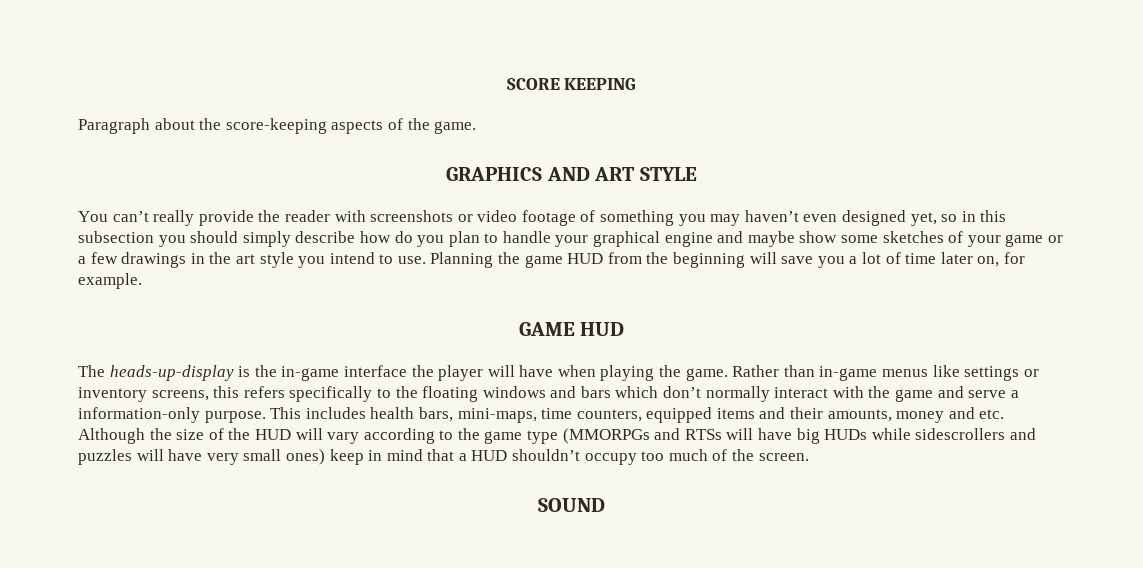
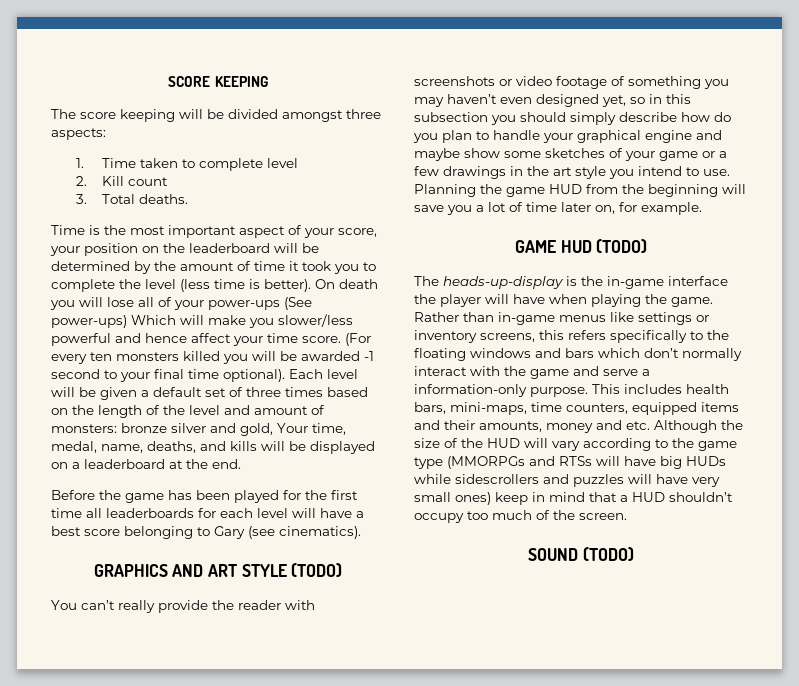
- Paragraph about the score-keeping aspects of the game.
+ The score keeping will be divided amongst three aspects:
+ 1. Time taken to complete level
+ 2. Kill count
+ 3. Total deaths.
+ Time is the most important aspect of your score, your position on the leaderboard will be determined by the amount of time it took you to complete the level (less time is better). On death you will lose all of your power-ups (See power-ups) Which will make you slower/less powerful and hence affect your time score. (For every ten monsters killed you will be awarded -1 second to your final time optional). Each level will be given a default set of three times based on the length of the level and amount of monsters: bronze silver and gold, Your time, medal, name, deaths, and kills will be displayed on a leaderboard at the end.
+ Before the game has been played for the first time all leaderboards for each level will have a best score belonging to Gary (see cinematics).
- GRAPHICS AND ART STYLE
+ GRAPHICS AND ART STYLE (TODO)
- GAME HUD
+ GAME HUD (TODO)
- SOUND
+ SOUND (TODO)

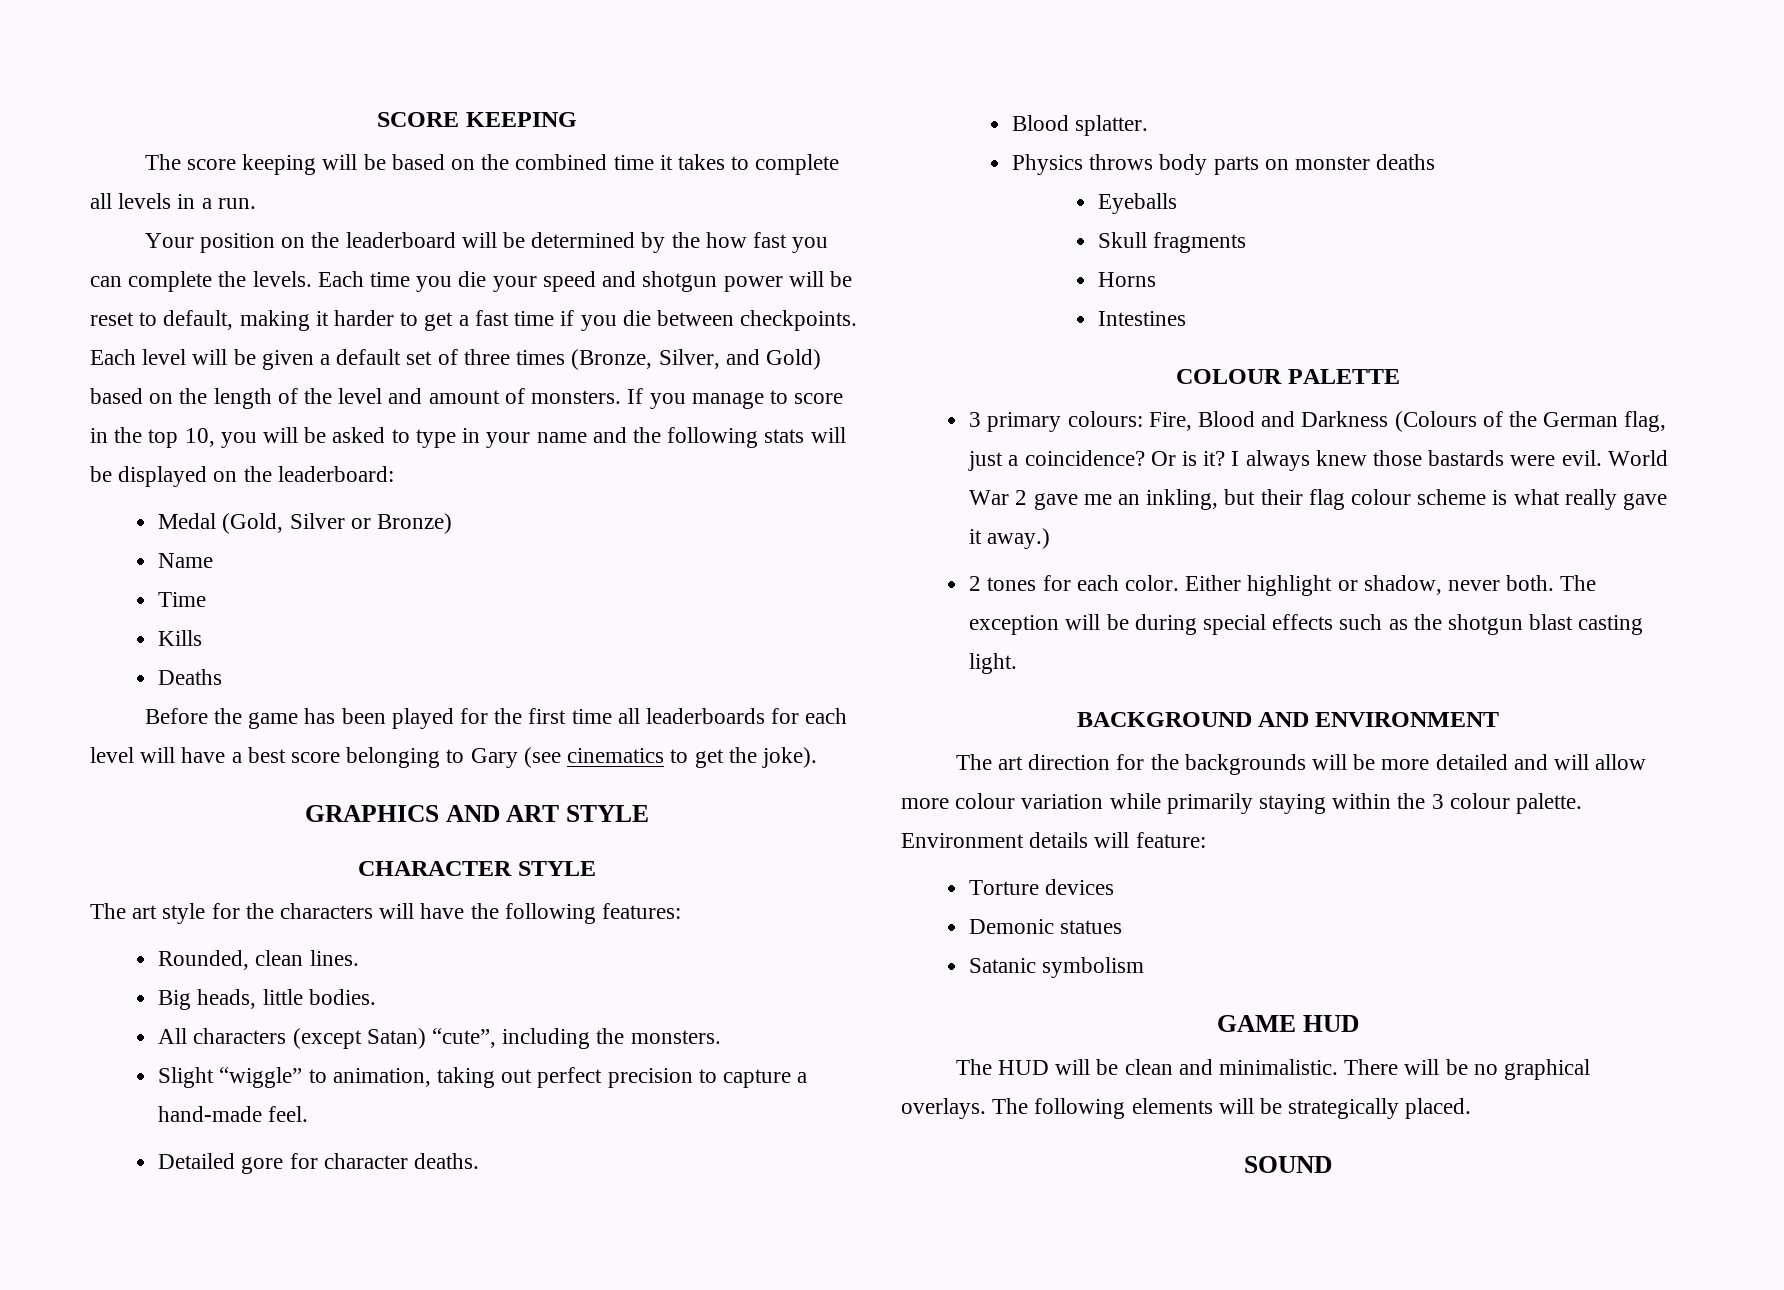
- The score keeping will be divided amongst three aspects:
- 1. Time taken to complete level
- 2. Kill count
- 3. Total deaths.
- Time is the most important aspect of your score, your position on the leaderboard will be determined by the amount of time it took you to complete the level (less time is better). On death you will lose all of your power-ups (See power-ups) Which will make you slower/less powerful and hence affect your time score. (For every ten monsters killed you will be awarded -1 second to your final time optional).
+ The score keeping will be based on the combined time it takes to complete all levels in a run.
+ Your position on the leaderboard will be determined by the how fast you can complete the levels. Each time you die your speed and shotgun power will be reset to default, making it harder to get a fast time if you die between checkpoints.
- Each level will be given a default set of three times based on the length of the level and amount of monsters: bronze silver and gold, Your time, medal, name, deaths, and kills will be displayed on a leaderboard at the end.
+ Each level will be given a default set of three times (Bronze, Silver, and Gold) based on the length of the level and amount of monsters. If you manage to score in the top 10, you will be asked to type in your name and the following stats will be displayed on the leaderboard:
+ Medal (Gold, Silver or Bronze)
+ Name
+ Time
+ Kills
+ Deaths
- Before the game has been played for the first time all leaderboards for each level will have a best score belonging to Gary (see cinematics).
+ Before the game has been played for the first time all leaderboards for each level will have a best score belonging to Gary (see cinematics to get the joke).
- GRAPHICS AND ART STYLE (TODO)
- You can’t really provide the reader with screenshots or video footage of something you may haven’t even designed yet, so in this subsection you should simply describe how do you plan to handle your graphical engine and maybe show some sketches of your game or a few drawings in the art style you intend to use. Planning the game HUD from the beginning will save you a lot of time later on, for example.
+ GRAPHICS AND ART STYLE
+ CHARACTER STYLE
+ The art style for the characters will have the following features:
+ Rounded, clean lines.
+ Big heads, little bodies.
+ All characters (except Satan) “cute”, including the monsters.
+ Slight “wiggle” to animation, taking out perfect precision to capture a hand-made feel.
+ Detailed gore for character deaths.
+ Blood splatter.
+ Physics throws body parts on monster deaths
+ Eyeballs
+ Skull fragments
+ Horns
+ Intestines
+ COLOUR PALETTE
+ 3 primary colours: Fire, Blood and Darkness (Colours of the German flag, just a coincidence? Or is it? I always knew those bastards were evil. World War 2 gave me an inkling, but their flag colour scheme is what really gave it away.)
+ 2 tones for each color. Either highlight or shadow, never both. The exception will be during special effects such as the shotgun blast casting light.
+ BACKGROUND AND ENVIRONMENT
+ The art direction for the backgrounds will be more detailed and will allow more colour variation while primarily staying within the 3 colour palette. Environment details will feature:
+ Torture devices
+ Demonic statues
+ Satanic symbolism
- GAME HUD (TODO)
- The heads-up-display is the in-game interface the player will have when playing the game. Rather than in-game menus like settings or inventory screens, this refers specifically to the floating windows and bars which don’t normally interact with the game and serve a information-only purpose. This includes health bars, mini-maps, time counters, equipped items and their amounts, money and etc. Although the size of the HUD will vary according to the game type (MMORPGs and RTSs will have big HUDs while sidescrollers and puzzles will have very small ones) keep in mind that a HUD shouldn’t occupy too much of the screen.
+ GAME HUD
+ The HUD will be clean and minimalistic. There will be no graphical overlays. The following elements will be strategically placed.
- SOUND (TODO)
+ SOUND

